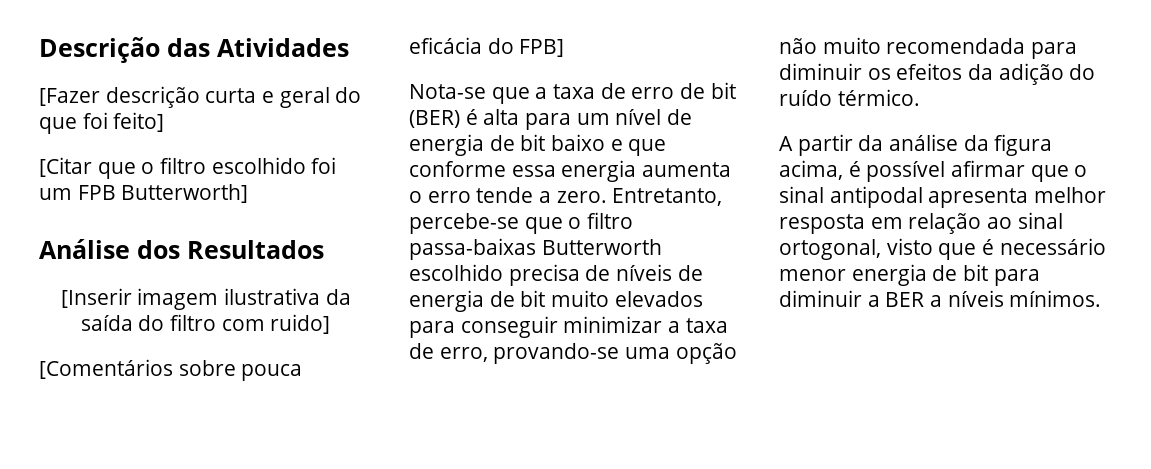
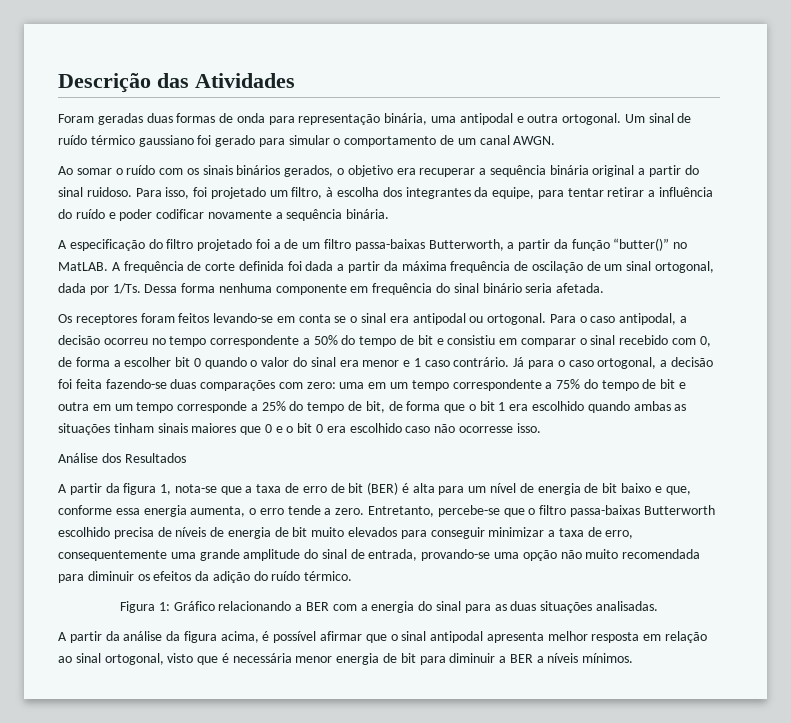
- [Fazer descrição curta e geral do que foi feito]
- [Citar que o filtro escolhido foi um FPB Butterworth]
+ Foram geradas duas formas de onda para representação binária, uma antipodal e outra ortogonal. Um sinal de ruído térmico gaussiano foi gerado para simular o comportamento de um canal AWGN.
+ Ao somar o ruído com os sinais binários gerados, o objetivo era recuperar a sequência binária original a partir do sinal ruidoso. Para isso, foi projetado um filtro, à escolha dos integrantes da equipe, para tentar retirar a influência do ruído e poder codificar novamente a sequência binária.
+ A especificação do filtro projetado foi a de um filtro passa-baixas Butterworth, a partir da função “butter()” no MatLAB. A frequência de corte definida foi dada a partir da máxima frequência de oscilação de um sinal ortogonal, dada por 1/Ts. Dessa forma nenhuma componente em frequência do sinal binário seria afetada.
+ Os receptores foram feitos levando-se em conta se o sinal era antipodal ou ortogonal. Para o caso antipodal, a decisão ocorreu no tempo correspondente a 50% do tempo de bit e consistiu em comparar o sinal recebido com 0, de forma a escolher bit 0 quando o valor do sinal era menor e 1 caso contrário. Já para o caso ortogonal, a decisão foi feita fazendo-se duas comparações com zero: uma em um tempo correspondente a 75% do tempo de bit e outra em um tempo corresponde a 25% do tempo de bit, de forma que o bit 1 era escolhido quando ambas as situações tinham sinais maiores que 0 e o bit 0 era escolhido caso não ocorresse isso.
  Análise dos Resultados
- [Inserir imagem ilustrativa da saída do filtro com ruido]
- [Comentários sobre pouca eficácia do FPB]
- Nota-se que a taxa de erro de bit (BER) é alta para um nível de energia de bit baixo e que conforme essa energia aumenta o erro tende a zero.
+ A partir da figura 1, nota-se que a taxa de erro de bit (BER) é alta para um nível de energia de bit baixo e que, conforme essa energia aumenta, o erro tende a zero.
- Entretanto, percebe-se que o filtro passa-baixas Butterworth escolhido precisa de níveis de energia de bit muito elevados para conseguir minimizar a taxa de erro, provando-se uma opção não muito recomendada para diminuir os efeitos da adição do ruído térmico.
+ Entretanto, percebe-se que o filtro passa-baixas Butterworth escolhido precisa de níveis de energia de bit muito elevados para conseguir minimizar a taxa de erro, consequentemente uma grande amplitude do sinal de entrada, provando-se uma opção não muito recomendada para diminuir os efeitos da adição do ruído térmico.
+ Figura 1: Gráfico relacionando a BER com a energia do sinal para as duas situações analisadas.
- A partir da análise da figura acima, é possível afirmar que o sinal antipodal apresenta melhor resposta em relação ao sinal ortogonal, visto que é necessário menor energia de bit para diminuir a BER a níveis mínimos.
+ A partir da análise da figura acima, é possível afirmar que o sinal antipodal apresenta melhor resposta em relação ao sinal ortogonal, visto que é necessária menor energia de bit para diminuir a BER a níveis mínimos.

